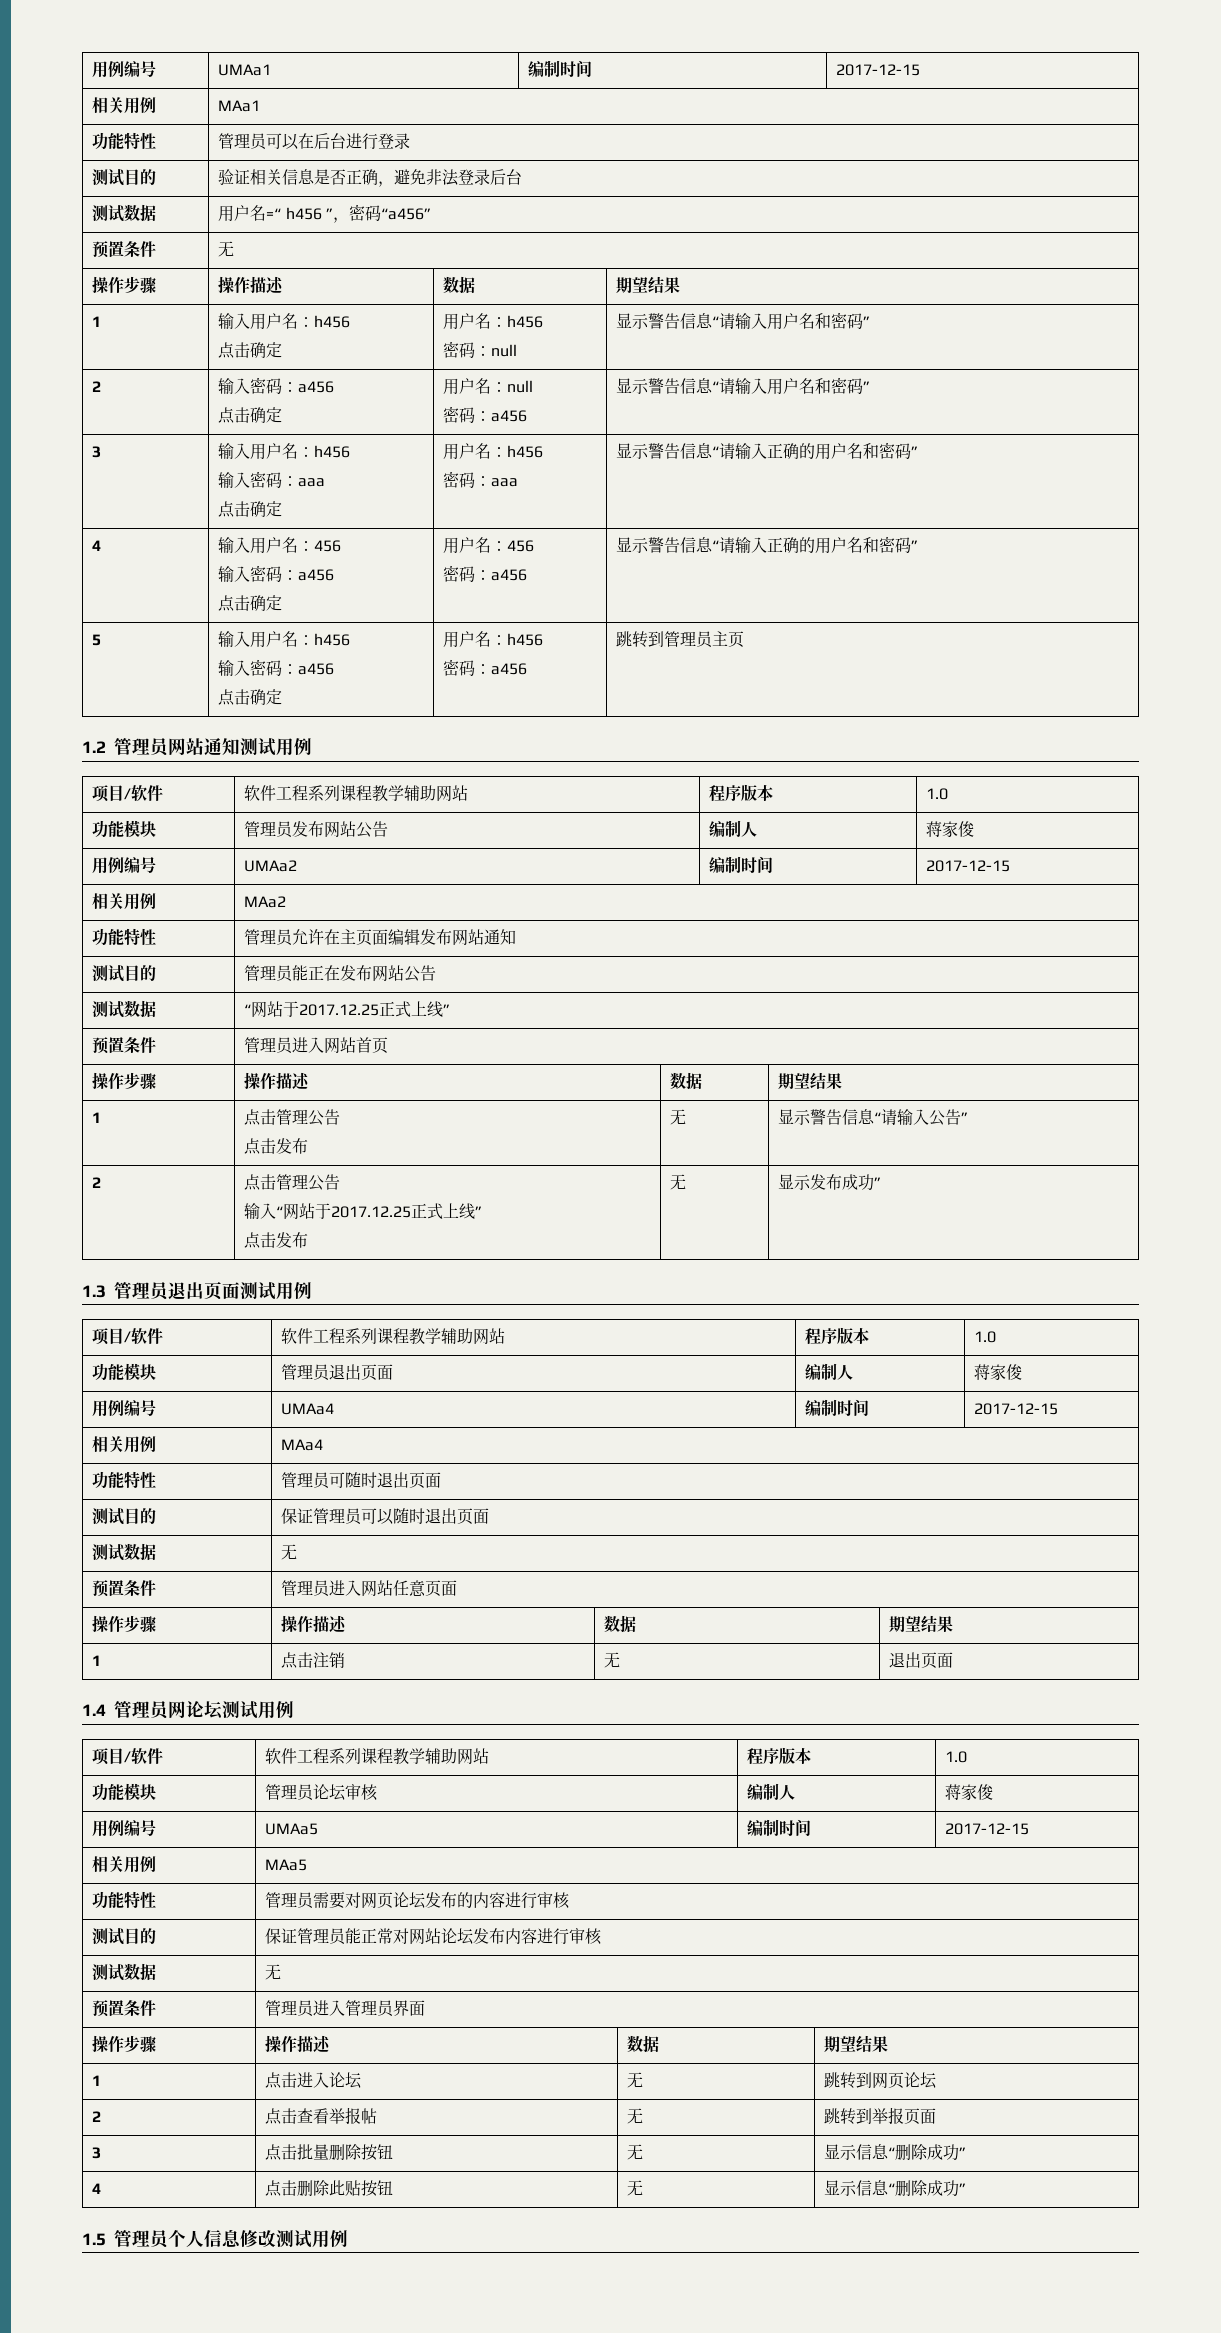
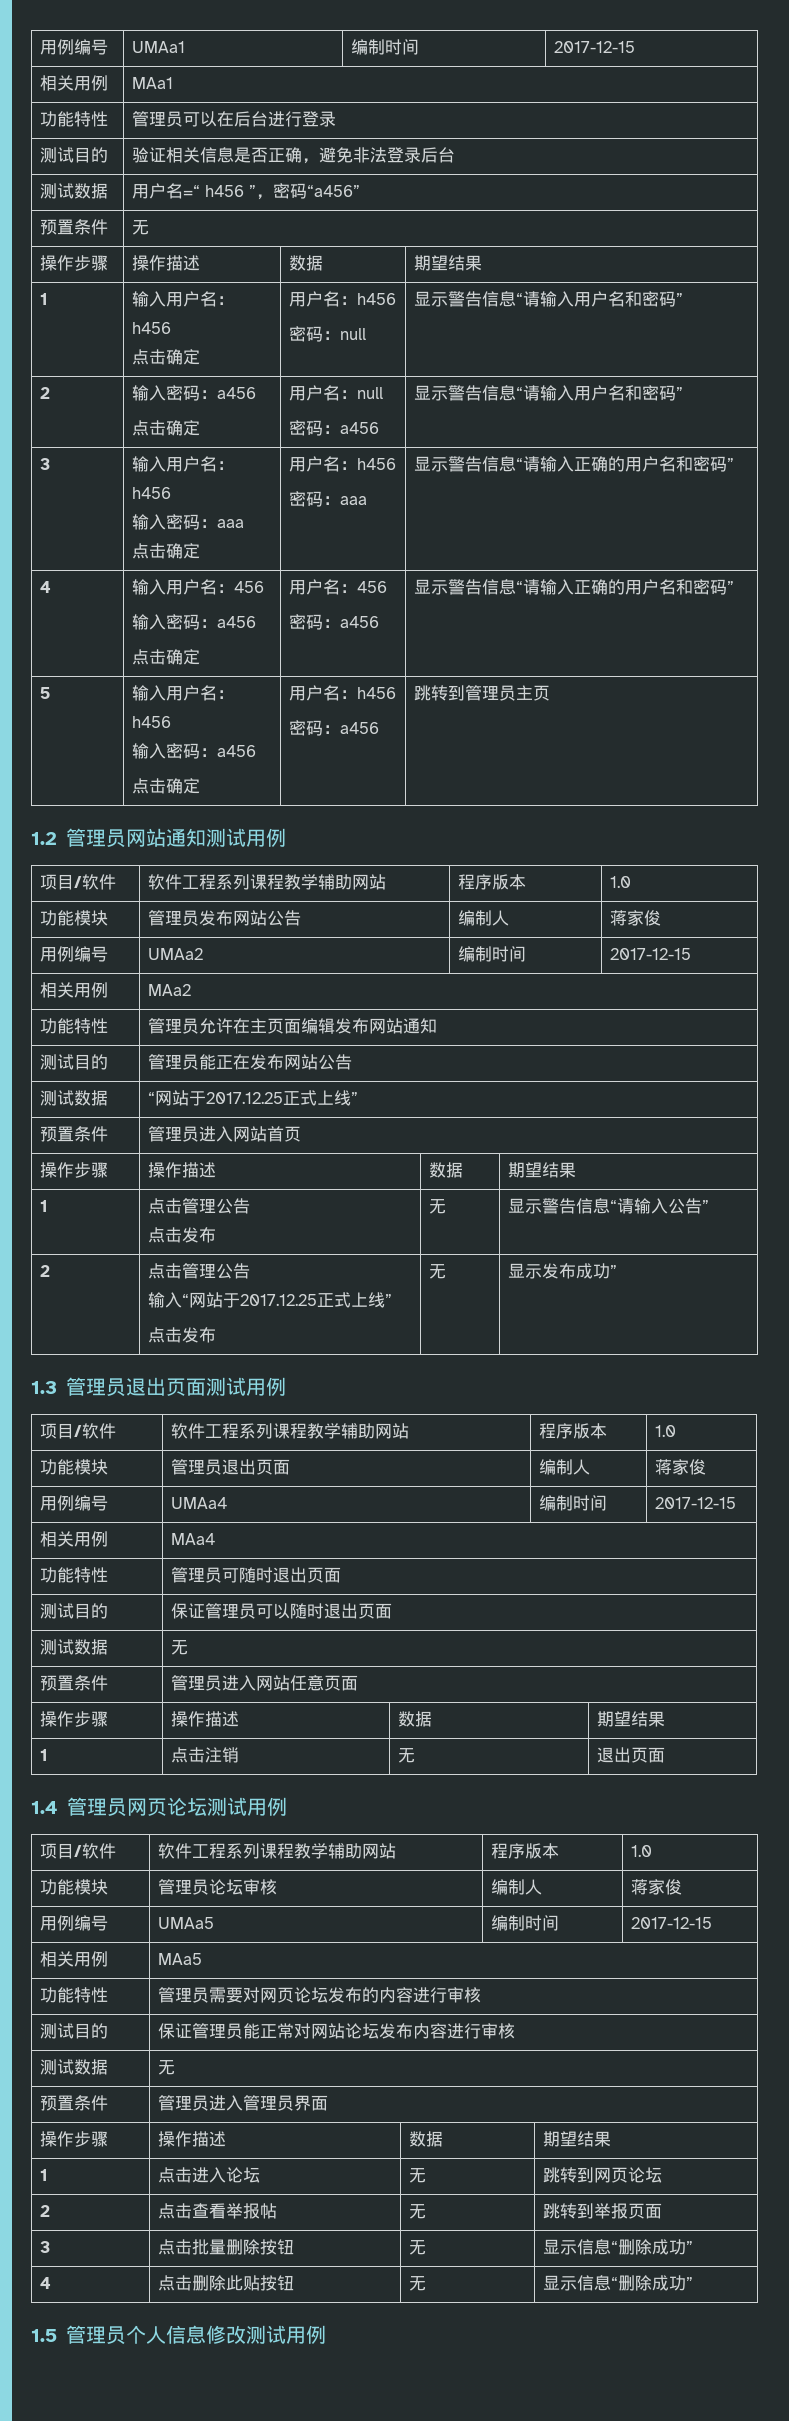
- 1.4管理员网论坛测试用例
+ 1.4管理员网页论坛测试用例

